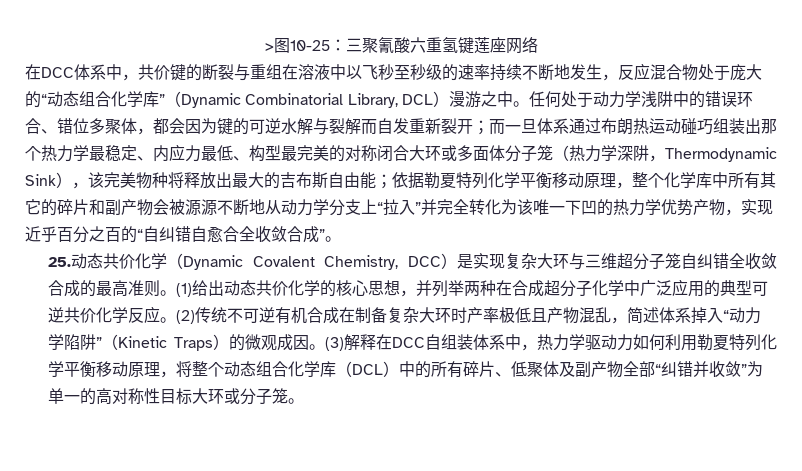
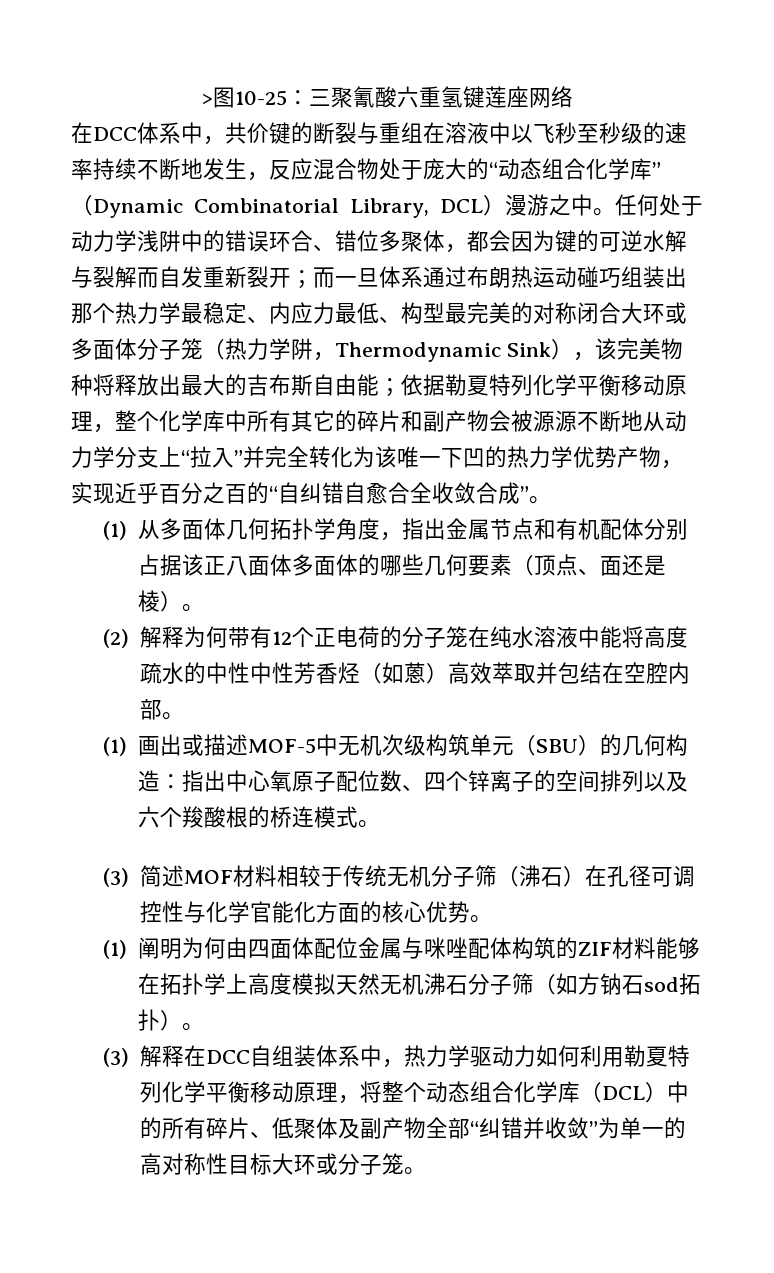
- 而一旦体系通过布朗热运动碰巧组装出那个热力学最稳定、内应力最低、构型最完美的对称闭合大环或多面体分子笼（热力学深阱，Thermodynamic Sink），该完美物种将释放出最大的吉布斯自由能；
+ 而一旦体系通过布朗热运动碰巧组装出那个热力学最稳定、内应力最低、构型最完美的对称闭合大环或多面体分子笼（热力学阱，Thermodynamic Sink），该完美物种将释放出最大的吉布斯自由能；
- 25.动态共价化学（Dynamic Covalent Chemistry, DCC）是实现复杂大环与三维超分子笼自纠错全收敛合成的最高准则。(1)给出动态共价化学的核心思想，并列举两种在合成超分子化学中广泛应用的典型可逆共价化学反应。(2)传统不可逆有机合成在制备复杂大环时产率极低且产物混乱，简述体系掉入“动力学陷阱”（Kinetic Traps）的微观成因。(3)解释在DCC自组装体系中，热力学驱动力如何利用勒夏特列化学平衡移动原理，将整个动态组合化学库（DCL）中的所有碎片、低聚体及副产物全部“纠错并收敛”为单一的高对称性目标大环或分子笼。
+ (1)从多面体几何拓扑学角度，指出金属节点和有机配体分别占据该正八面体多面体的哪些几何要素（顶点、面还是棱）。
+ (2)解释为何带有12个正电荷的分子笼在纯水溶液中能将高度疏水的中性中性芳香烃（如蒽）高效萃取并包结在空腔内部。
+ (1)画出或描述MOF-5中无机次级构筑单元（SBU）的几何构造：指出中心氧原子配位数、四个锌离子的空间排列以及六个羧酸根的桥连模式。
+ (3)简述MOF材料相较于传统无机分子筛（沸石）在孔径可调控性与化学官能化方面的核心优势。
+ (1)阐明为何由四面体配位金属与咪唑配体构筑的ZIF材料能够在拓扑学上高度模拟天然无机沸石分子筛（如方钠石sod拓扑）。
+ (3)解释在DCC自组装体系中，热力学驱动力如何利用勒夏特列化学平衡移动原理，将整个动态组合化学库（DCL）中的所有碎片、低聚体及副产物全部“纠错并收敛”为单一的高对称性目标大环或分子笼。

